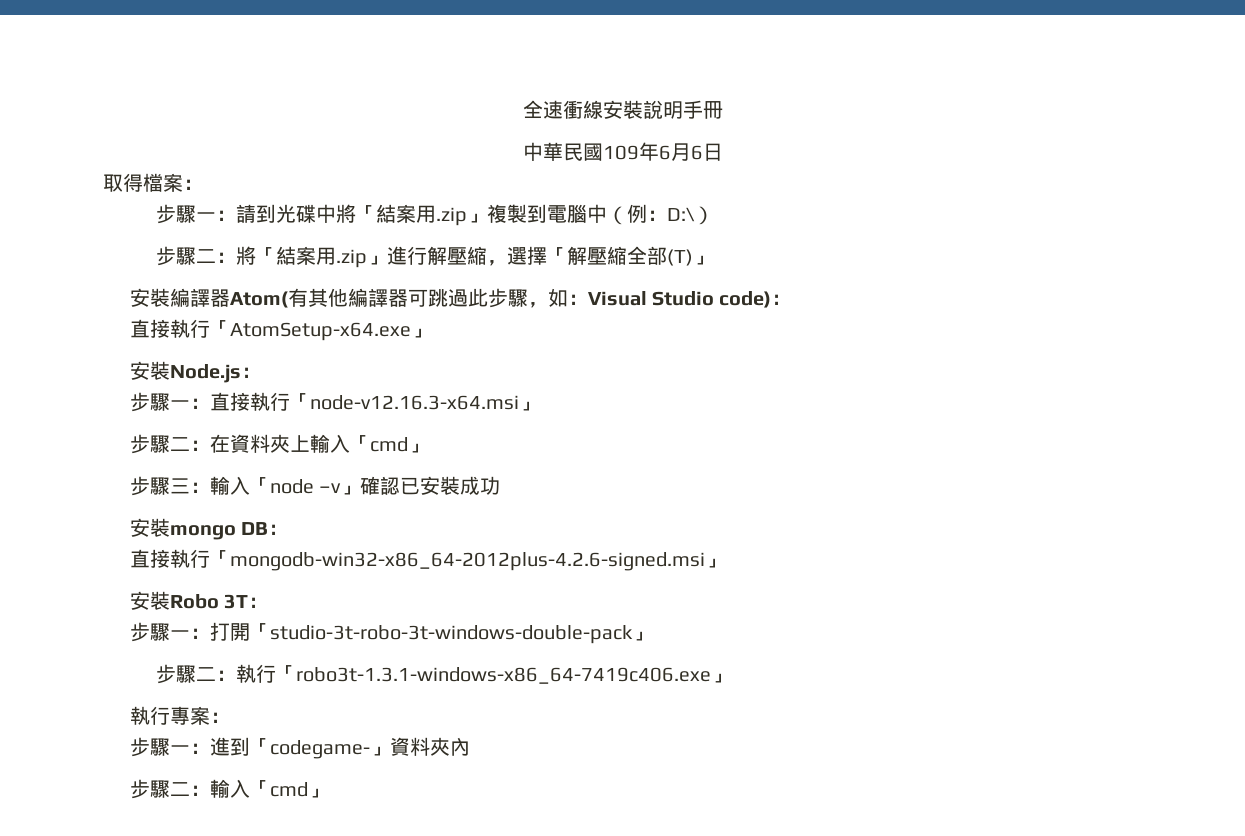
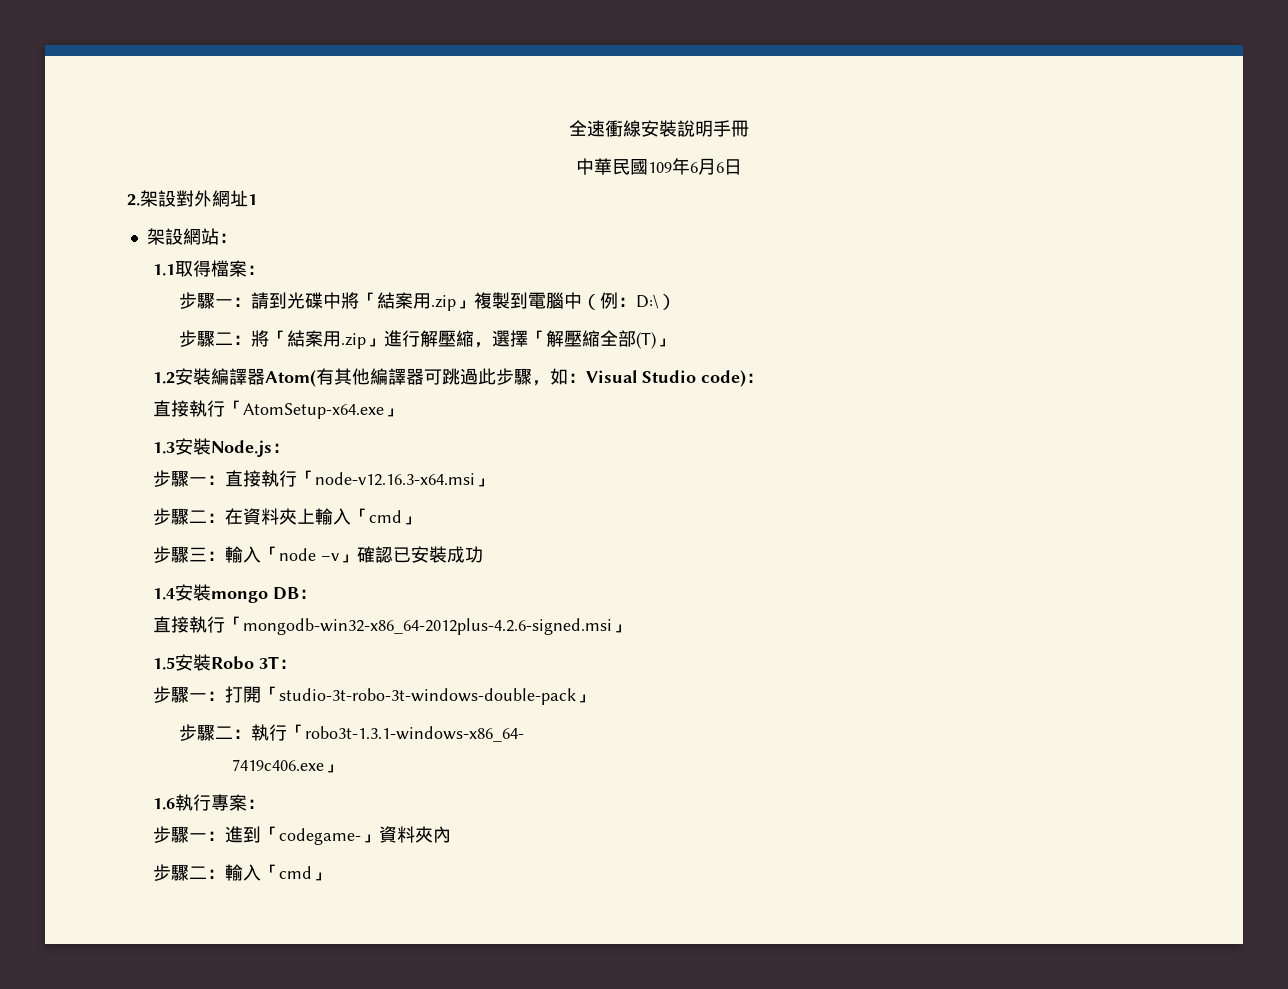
- 取得檔案：
+ 2.架設對外網址1
+ 架設網站：
+ 1.1取得檔案：
- 安裝編譯器Atom(有其他編譯器可跳過此步驟，如：Visual Studio code)：
+ 1.2安裝編譯器Atom(有其他編譯器可跳過此步驟，如：Visual Studio code)：
- 安裝Node.js：
+ 1.3安裝Node.js：
- 安裝mongo DB：
+ 1.4安裝mongo DB：
- 安裝Robo 3T：
+ 1.5安裝Robo 3T：
- 步驟二：執行「robo3t-1.3.1-windows-x86_64-7419c406.exe」
- 執行專案：
+ 步驟二：執行「robo3t-1.3.1-windows-x86_64-
+ 7419c406.exe」
+ 1.6執行專案：

